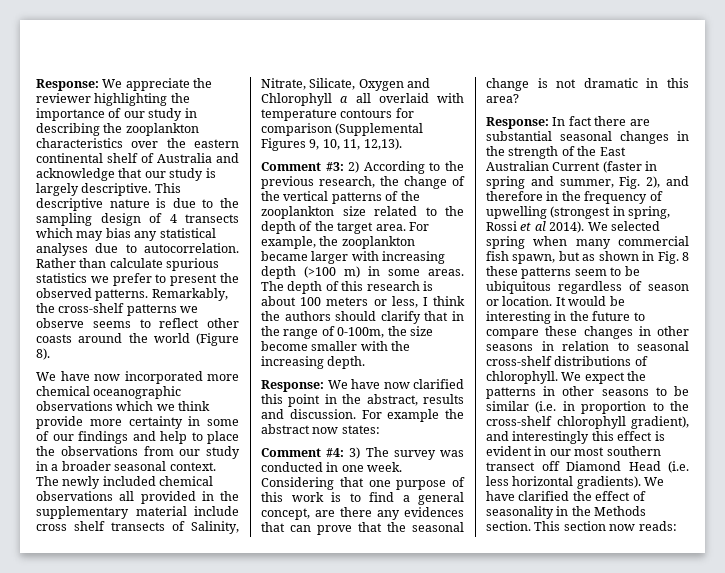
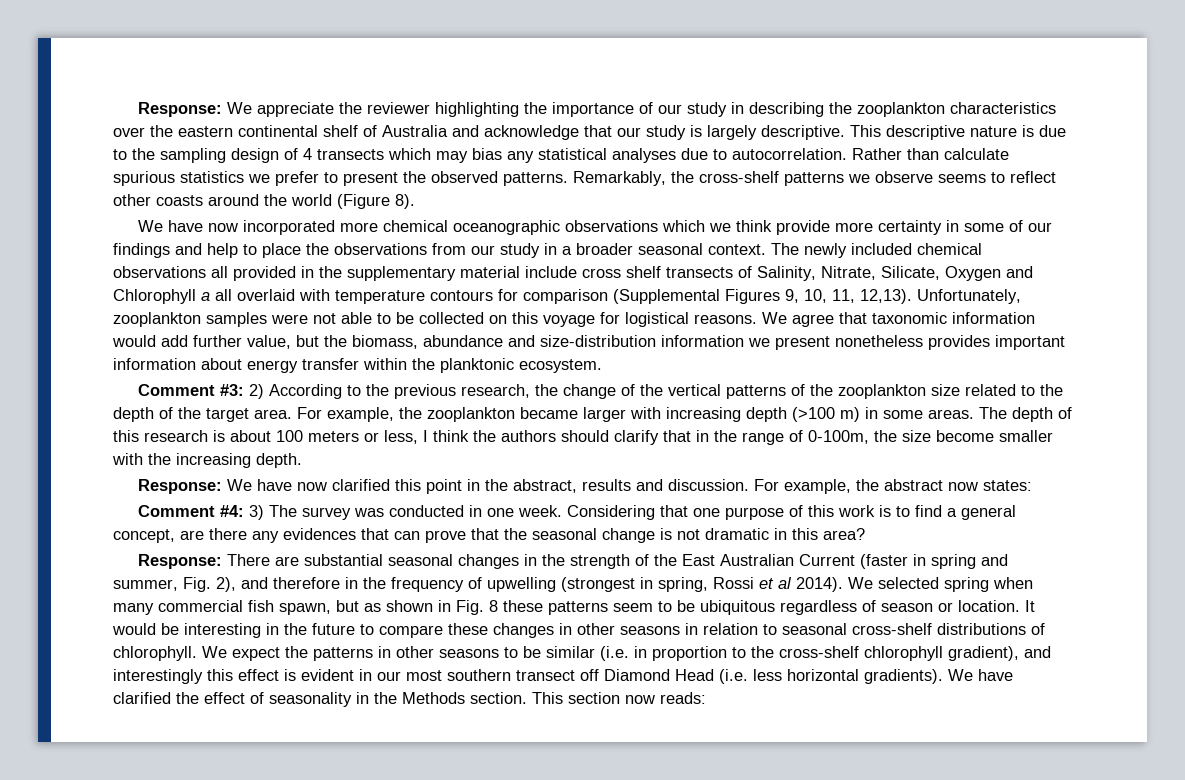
+ Unfortunately, zooplankton samples were not able to be collected on this voyage for logistical reasons. We agree that taxonomic information would add further value, but the biomass, abundance and size-distribution information we present nonetheless provides important information about energy transfer within the planktonic ecosystem.
- For example the abstract now states:
+ For example, the abstract now states:
- Response: In fact there are substantial seasonal changes in the strength of the East Australian Current (faster in spring and summer, Fig. 2), and therefore in the frequency of upwelling (strongest in spring, Rossi et al 2014).
+ Response: There are substantial seasonal changes in the strength of the East Australian Current (faster in spring and summer, Fig. 2), and therefore in the frequency of upwelling (strongest in spring, Rossi et al 2014).

